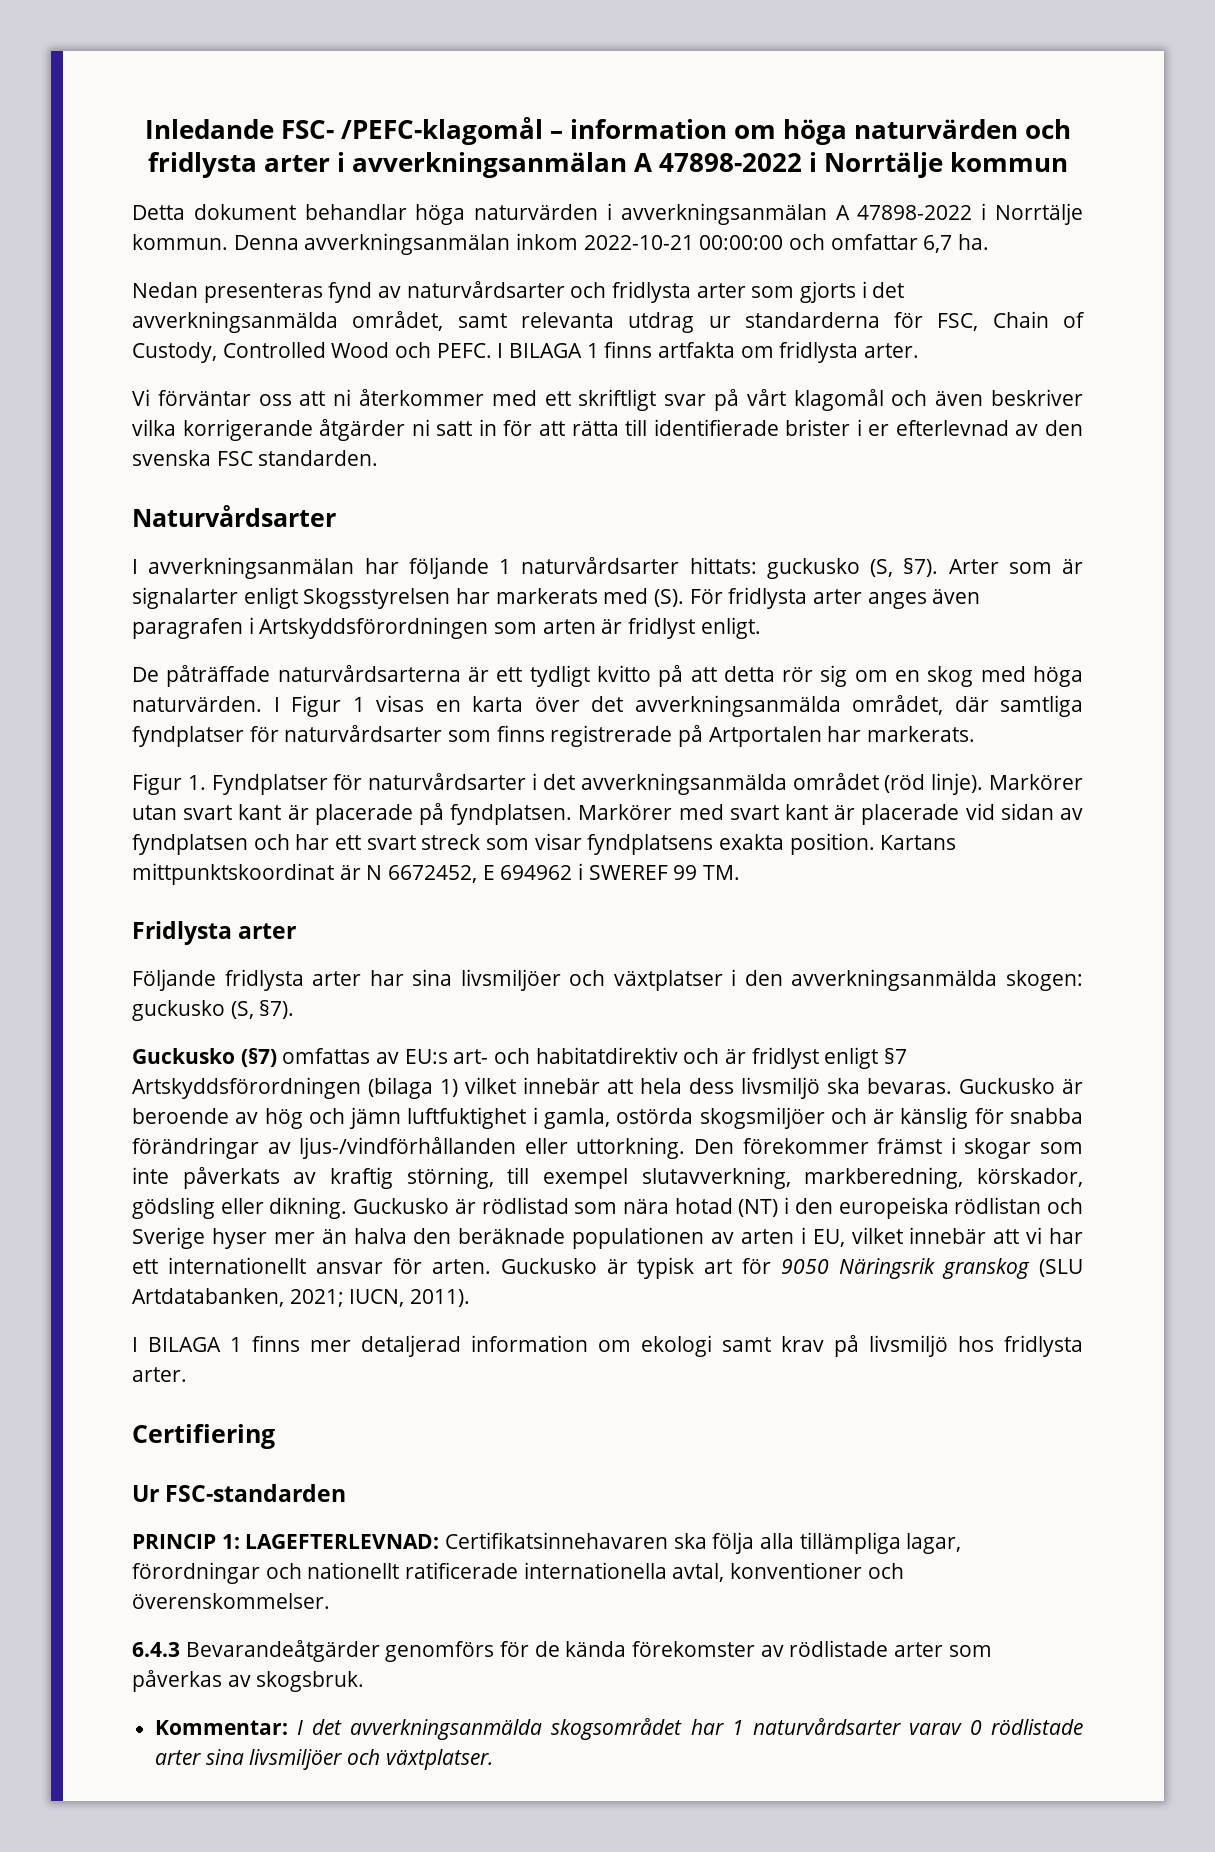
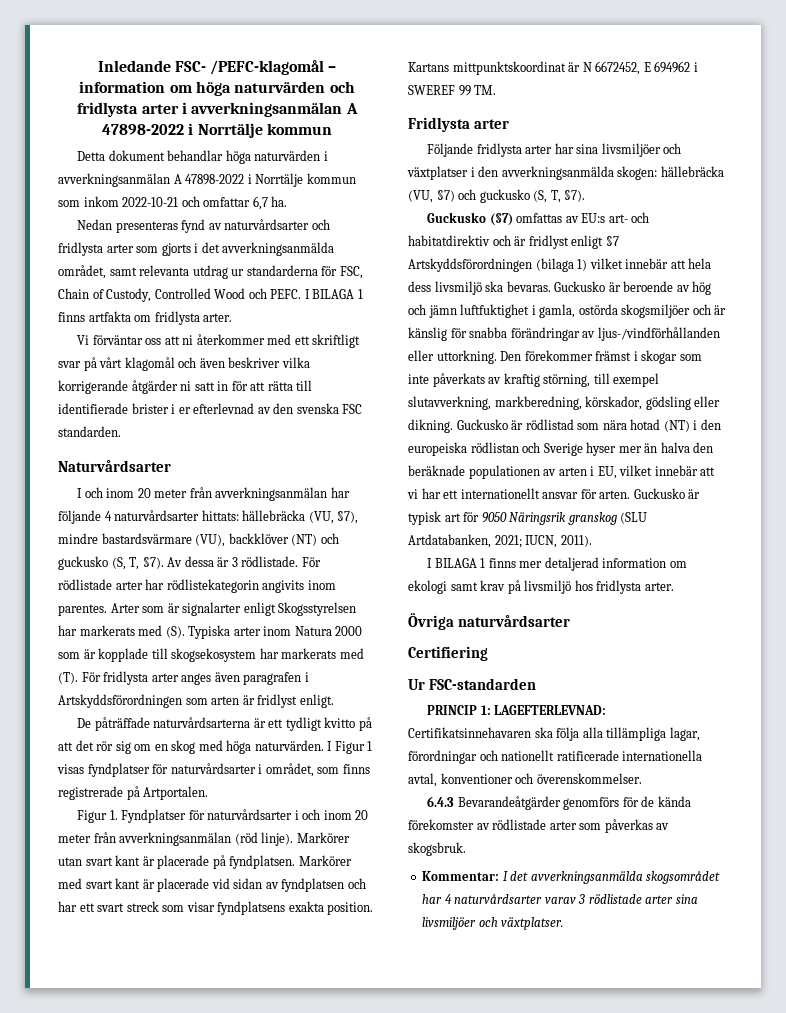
- Detta dokument behandlar höga naturvärden i avverkningsanmälan A 47898-2022 i Norrtälje kommun. Denna avverkningsanmälan inkom 2022-10-21 00:00:00 och omfattar 6,7 ha.
+ Detta dokument behandlar höga naturvärden i avverkningsanmälan A 47898-2022 i Norrtälje kommun som inkom 2022-10-21 och omfattar 6,7 ha.
- I avverkningsanmälan har följande 1 naturvårdsarter hittats: guckusko (S, §7).
+ I och inom 20 meter från avverkningsanmälan har följande 4 naturvårdsarter hittats: hällebräcka (VU, §7), mindre bastardsvärmare (VU), backklöver (NT) och guckusko (S, T, §7). Av dessa är 3 rödlistade. För rödlistade arter har rödlistekategorin angivits inom parentes.
- Arter som är signalarter enligt Skogsstyrelsen har markerats med (S). För fridlysta arter anges även paragrafen i Artskyddsförordningen som arten är fridlyst enligt.
+ Arter som är signalarter enligt Skogsstyrelsen har markerats med (S). Typiska arter inom Natura 2000 som är kopplade till skogsekosystem har markerats med (T). För fridlysta arter anges även paragrafen i Artskyddsförordningen som arten är fridlyst enligt.
- De påträffade naturvårdsarterna är ett tydligt kvitto på att detta rör sig om en skog med höga naturvärden.
+ De påträffade naturvårdsarterna är ett tydligt kvitto på att det rör sig om en skog med höga naturvärden.
- I Figur 1 visas en karta över det avverkningsanmälda området, där samtliga fyndplatser för naturvårdsarter som finns registrerade på Artportalen har markerats.
+ I Figur 1 visas fyndplatser för naturvårdsarter i området, som finns registrerade på Artportalen.
- Figur 1. Fyndplatser för naturvårdsarter i det avverkningsanmälda området (röd linje).
+ Figur 1. Fyndplatser för naturvårdsarter i och inom 20 meter från avverkningsanmälan (röd linje).
- Följande fridlysta arter har sina livsmiljöer och växtplatser i den avverkningsanmälda skogen: guckusko (S, §7).
+ Följande fridlysta arter har sina livsmiljöer och växtplatser i den avverkningsanmälda skogen: hällebräcka (VU, §7) och guckusko (S, T, §7).
+ Övriga naturvårdsarter
- Kommentar: I det avverkningsanmälda skogsområdet har 1 naturvårdsarter varav 0 rödlistade arter sina livsmiljöer och växtplatser.
+ Kommentar: I det avverkningsanmälda skogsområdet har 4 naturvårdsarter varav 3 rödlistade arter sina livsmiljöer och växtplatser.

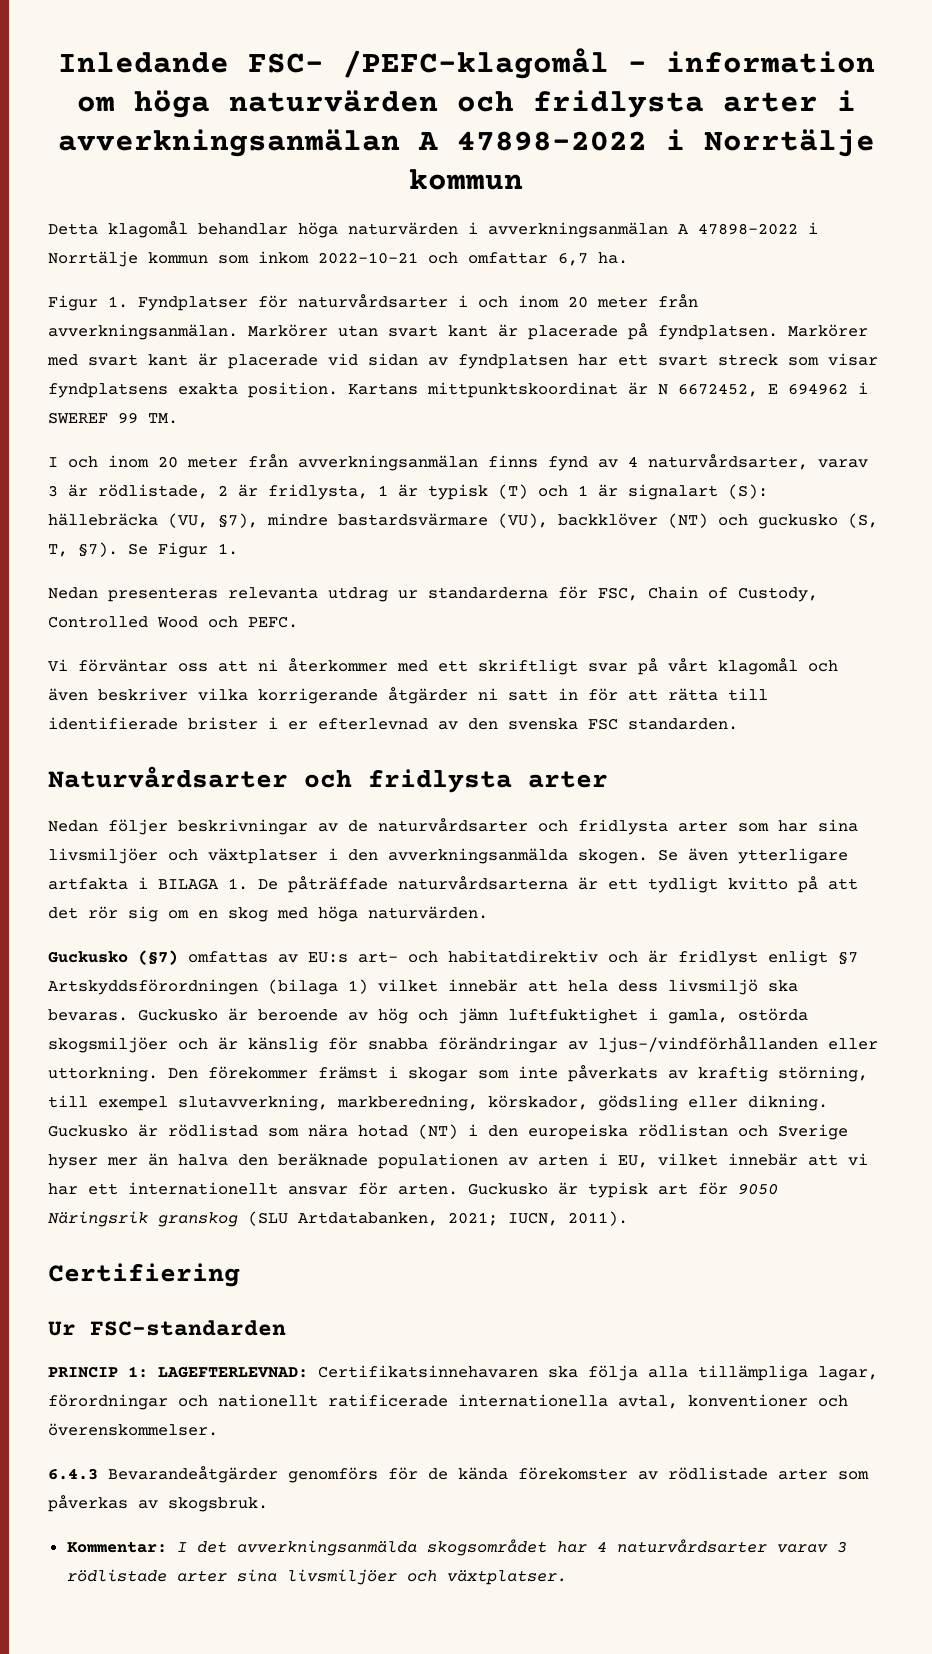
- Detta dokument behandlar höga naturvärden i avverkningsanmälan A 47898-2022 i Norrtälje kommun som inkom 2022-10-21 och omfattar 6,7 ha.
+ Detta klagomål behandlar höga naturvärden i avverkningsanmälan A 47898-2022 i Norrtälje kommun som inkom 2022-10-21 och omfattar 6,7 ha.
- Nedan presenteras fynd av naturvårdsarter och fridlysta arter som gjorts i det avverkningsanmälda området, samt relevanta utdrag ur standarderna för FSC, Chain of Custody, Controlled Wood och PEFC. I BILAGA 1 finns artfakta om fridlysta arter.
+ Figur 1. Fyndplatser för naturvårdsarter i och inom 20 meter från avverkningsanmälan. Markörer utan svart kant är placerade på fyndplatsen. Markörer med svart kant är placerade vid sidan av fyndplatsen har ett svart streck som visar fyndplatsens exakta position. Kartans mittpunktskoordinat är N 6672452, E 694962 i SWEREF 99 TM.
+ I och inom 20 meter från avverkningsanmälan finns fynd av 4 naturvårdsarter, varav 3 är rödlistade, 2 är fridlysta, 1 är typisk (T) och 1 är signalart (S): hällebräcka (VU, §7), mindre bastardsvärmare (VU), backklöver (NT) och guckusko (S, T, §7). Se Figur 1.
+ Nedan presenteras relevanta utdrag ur standarderna för FSC, Chain of Custody, Controlled Wood och PEFC.
- Naturvårdsarter
- I och inom 20 meter från avverkningsanmälan har följande 4 naturvårdsarter hittats: hällebräcka (VU, §7), mindre bastardsvärmare (VU), backklöver (NT) och guckusko (S, T, §7). Av dessa är 3 rödlistade. För rödlistade arter har rödlistekategorin angivits inom parentes. Arter som är signalarter enligt Skogsstyrelsen har markerats med (S). Typiska arter inom Natura 2000 som är kopplade till skogsekosystem har markerats med (T). För fridlysta arter anges även paragrafen i Artskyddsförordningen som arten är fridlyst enligt.
- De påträffade naturvårdsarterna är ett tydligt kvitto på att det rör sig om en skog med höga naturvärden. I Figur 1 visas fyndplatser för naturvårdsarter i området, som finns registrerade på Artportalen.
- Figur 1. Fyndplatser för naturvårdsarter i och inom 20 meter från avverkningsanmälan (röd linje). Markörer utan svart kant är placerade på fyndplatsen. Markörer med svart kant är placerade vid sidan av fyndplatsen och har ett svart streck som visar fyndplatsens exakta position. Kartans mittpunktskoordinat är N 6672452, E 694962 i SWEREF 99 TM.
- Fridlysta arter
- Följande fridlysta arter har sina livsmiljöer och växtplatser i den avverkningsanmälda skogen: hällebräcka (VU, §7) och guckusko (S, T, §7).
+ Naturvårdsarter och fridlysta arter
+ Nedan följer beskrivningar av de naturvårdsarter och fridlysta arter som har sina livsmiljöer och växtplatser i den avverkningsanmälda skogen. Se även ytterligare artfakta i BILAGA 1. De påträffade naturvårdsarterna är ett tydligt kvitto på att det rör sig om en skog med höga naturvärden.
- I BILAGA 1 finns mer detaljerad information om ekologi samt krav på livsmiljö hos fridlysta arter.
- Övriga naturvårdsarter

